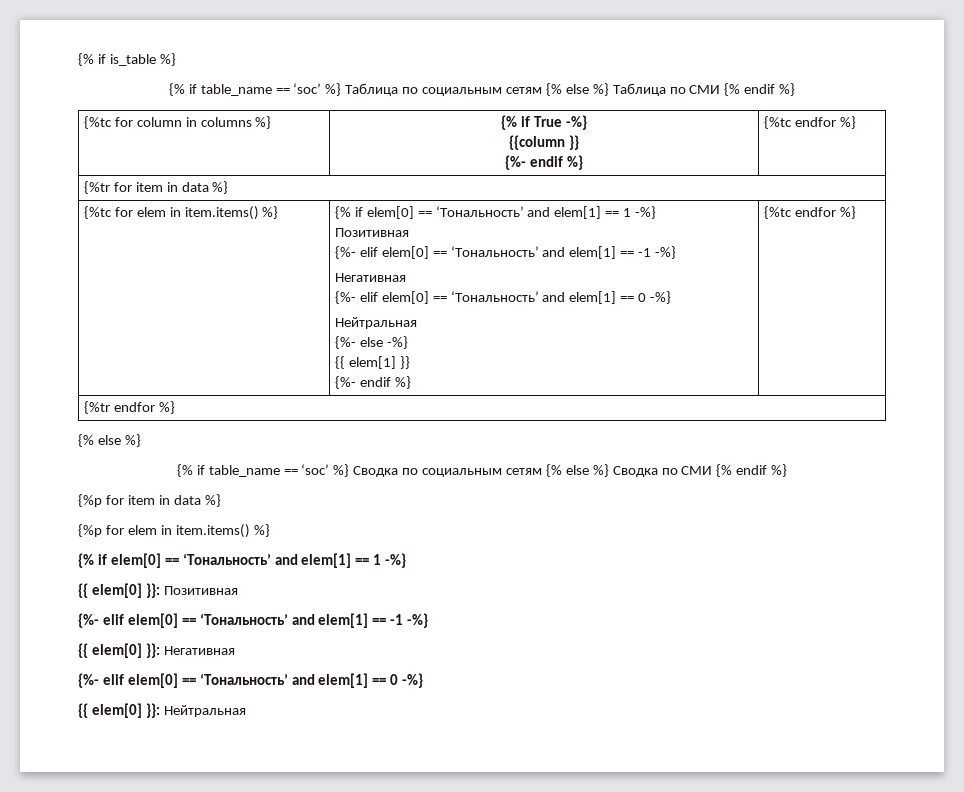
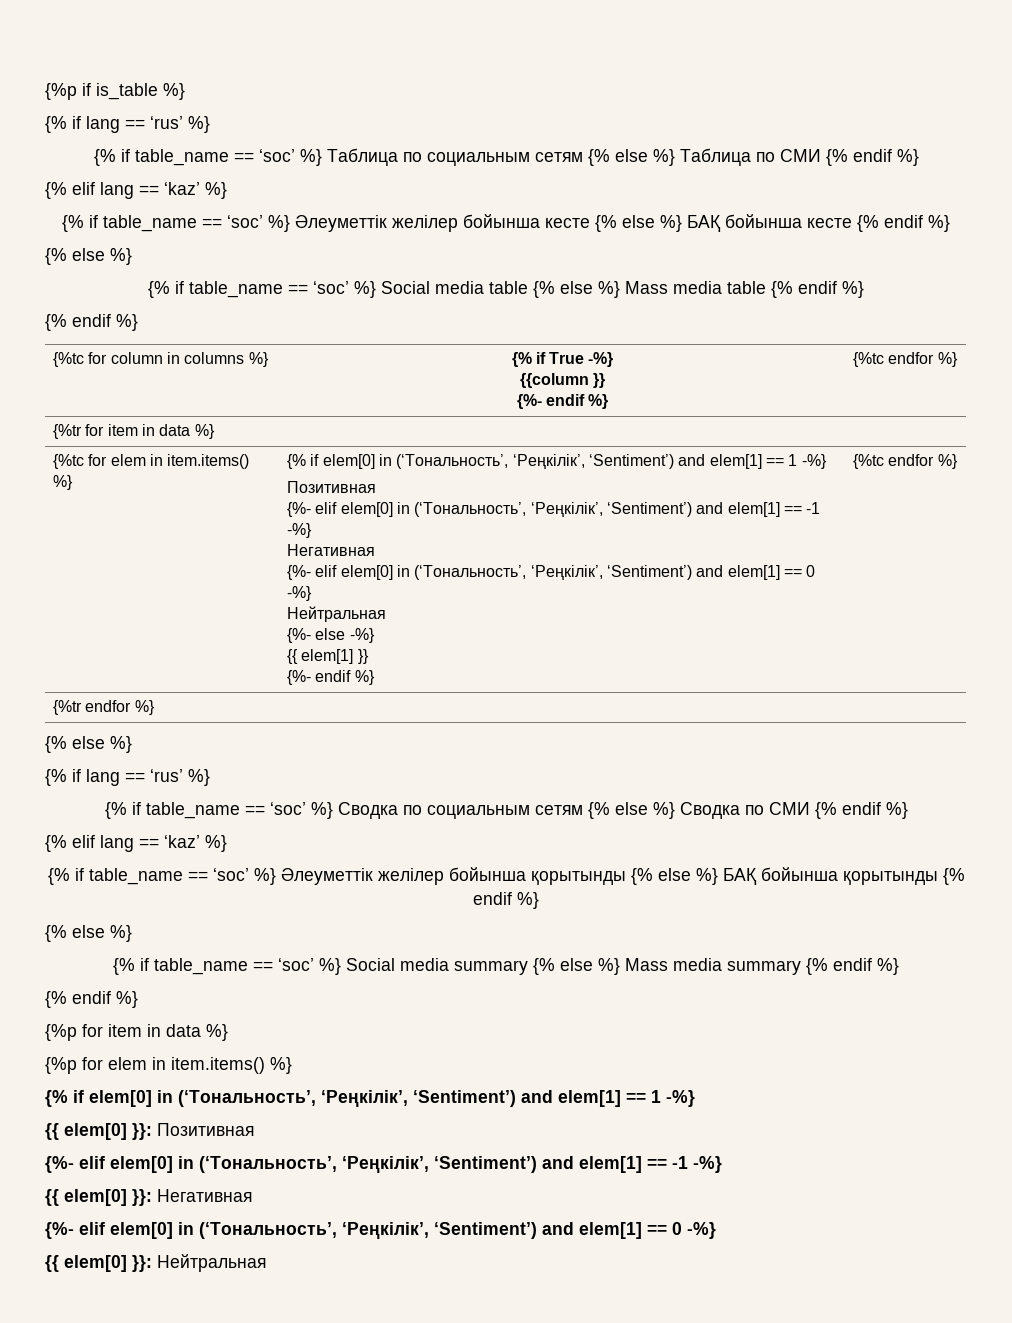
- {% if is_table %}
+ {%p if is_table %}
+ {% if lang == ‘rus’ %}
  {% if table_name == ‘soc’ %} Таблица по социальным сетям {% else %} Таблица по СМИ {% endif %}
+ {% elif lang == ‘kaz’ %}
+ {% if table_name == ‘soc’ %} Әлеуметтік желілер бойынша кесте {% else %} БАҚ бойынша кесте {% endif %}
+ {% else %}
+ {% if table_name == ‘soc’ %} Social media table {% else %} Mass media table {% endif %}
+ {% endif %}
- {%tc for elem in item.items() %} | {% if elem[0] == ‘Тональность’ and elem[1] == 1 -%}
+ {%tc for elem in item.items() %} | {% if elem[0] in (‘Тональность’, ‘Реңкілік’, ‘Sentiment’) and elem[1] == 1 -%}
  Позитивная
- {%- elif elem[0] == ‘Тональность’ and elem[1] == -1 -%}
+ {%- elif elem[0] in (‘Тональность’, ‘Реңкілік’, ‘Sentiment’) and elem[1] == -1 -%}
  Негативная
- {%- elif elem[0] == ‘Тональность’ and elem[1] == 0 -%}
+ {%- elif elem[0] in (‘Тональность’, ‘Реңкілік’, ‘Sentiment’) and elem[1] == 0 -%}
  {%tr endfor %}
  {% else %}
+ {% if lang == ‘rus’ %}
  {% if table_name == ‘soc’ %} Сводка по социальным сетям {% else %} Сводка по СМИ {% endif %}
+ {% elif lang == ‘kaz’ %}
+ {% if table_name == ‘soc’ %} Әлеуметтік желілер бойынша қорытынды {% else %} БАҚ бойынша қорытынды {% endif %}
+ {% else %}
+ {% if table_name == ‘soc’ %} Social media summary {% else %} Mass media summary {% endif %}
+ {% endif %}
  {%p for elem in item.items() %}
- {% if elem[0] == ‘Тональность’ and elem[1] == 1 -%}
+ {% if elem[0] in (‘Тональность’, ‘Реңкілік’, ‘Sentiment’) and elem[1] == 1 -%}
  {{ elem[0] }}: Позитивная
- {%- elif elem[0] == ‘Тональность’ and elem[1] == -1 -%}
+ {%- elif elem[0] in (‘Тональность’, ‘Реңкілік’, ‘Sentiment’) and elem[1] == -1 -%}
  {{ elem[0] }}: Негативная
- {%- elif elem[0] == ‘Тональность’ and elem[1] == 0 -%}
+ {%- elif elem[0] in (‘Тональность’, ‘Реңкілік’, ‘Sentiment’) and elem[1] == 0 -%}

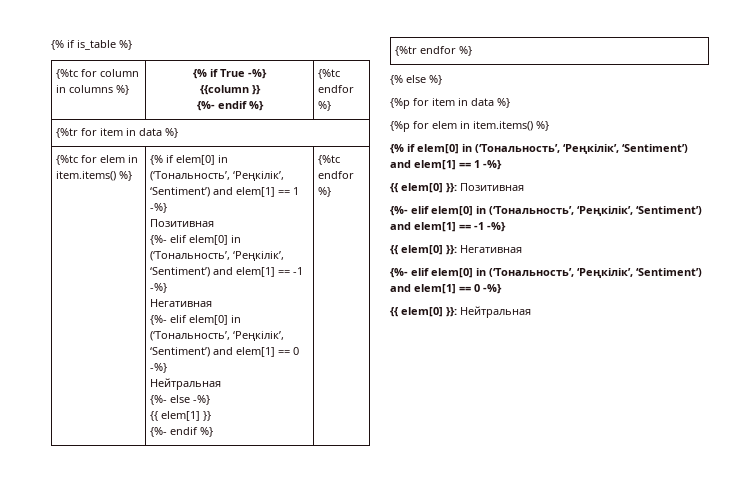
- {%p if is_table %}
- {% if lang == ‘rus’ %}
- {% if table_name == ‘soc’ %} Таблица по социальным сетям {% else %} Таблица по СМИ {% endif %}
- {% elif lang == ‘kaz’ %}
- {% if table_name == ‘soc’ %} Әлеуметтік желілер бойынша кесте {% else %} БАҚ бойынша кесте {% endif %}
- {% else %}
- {% if table_name == ‘soc’ %} Social media table {% else %} Mass media table {% endif %}
- {% endif %}
+ {% if is_table %}
  {%tr endfor %}
  {% else %}
- {% if lang == ‘rus’ %}
- {% if table_name == ‘soc’ %} Сводка по социальным сетям {% else %} Сводка по СМИ {% endif %}
- {% elif lang == ‘kaz’ %}
- {% if table_name == ‘soc’ %} Әлеуметтік желілер бойынша қорытынды {% else %} БАҚ бойынша қорытынды {% endif %}
- {% else %}
- {% if table_name == ‘soc’ %} Social media summary {% else %} Mass media summary {% endif %}
- {% endif %}

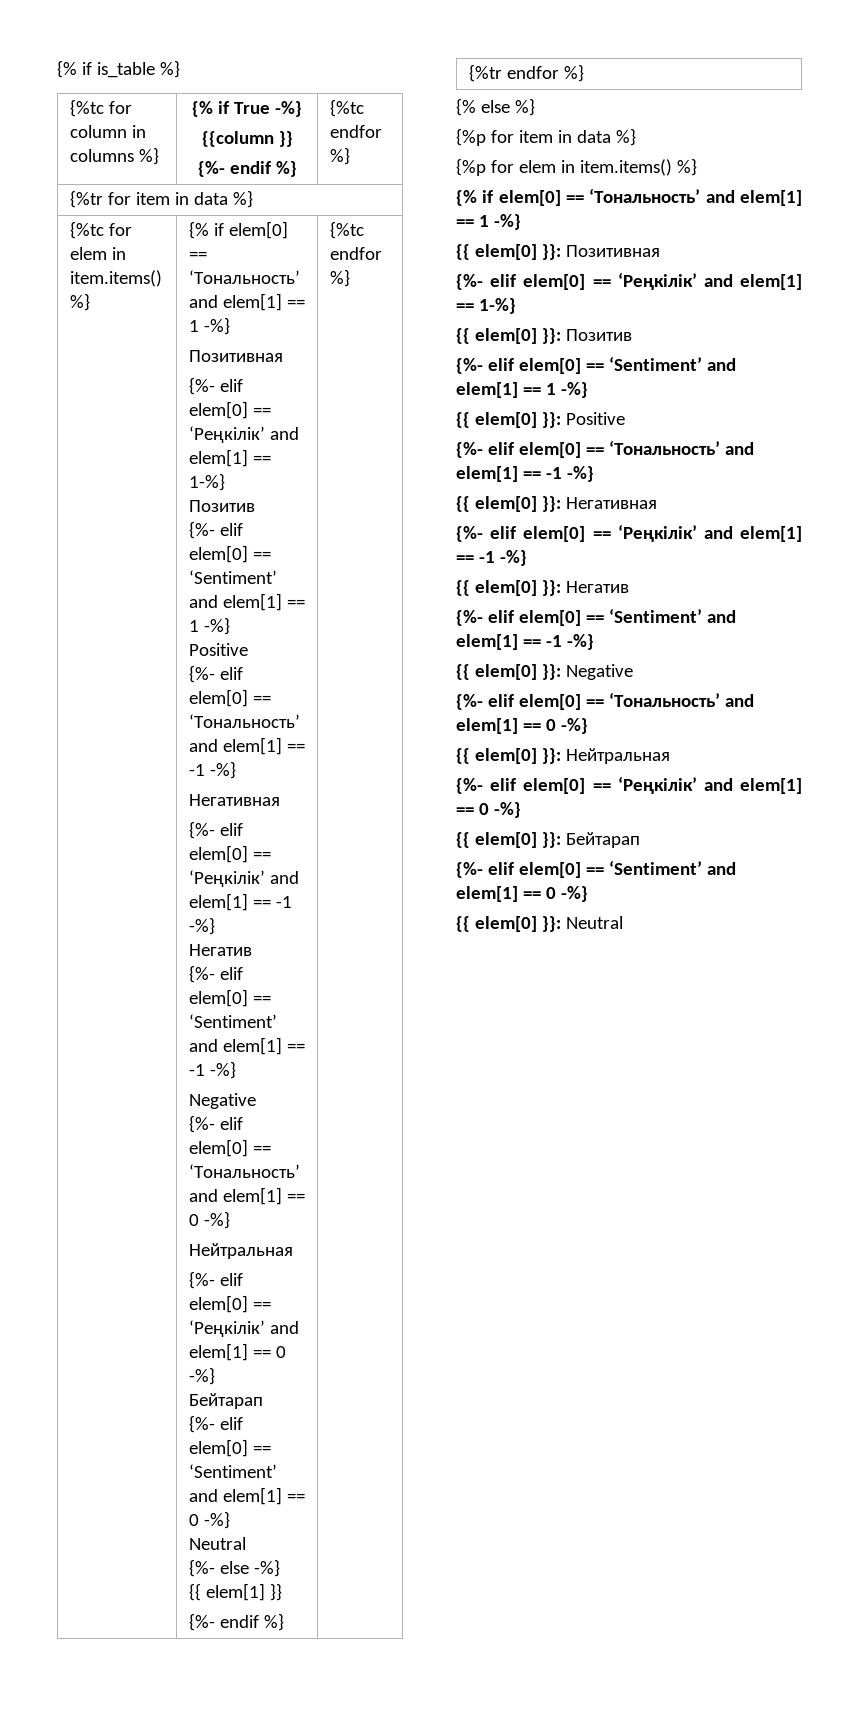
- {%tc for elem in item.items() %} | {% if elem[0] in (‘Тональность’, ‘Реңкілік’, ‘Sentiment’) and elem[1] == 1 -%}
+ {%tc for elem in item.items() %} | {% if elem[0] == ‘Тональность’ and elem[1] == 1 -%}
  Позитивная
- {%- elif elem[0] in (‘Тональность’, ‘Реңкілік’, ‘Sentiment’) and elem[1] == -1 -%}
+ {%- elif elem[0] == ‘Реңкілік’ and elem[1] == 1-%}
+ Позитив
+ {%- elif elem[0] == ‘Sentiment’ and elem[1] == 1 -%}
+ Positive
+ {%- elif elem[0] == ‘Тональность’ and elem[1] == -1 -%}
  Негативная
- {%- elif elem[0] in (‘Тональность’, ‘Реңкілік’, ‘Sentiment’) and elem[1] == 0 -%}
+ {%- elif elem[0] == ‘Реңкілік’ and elem[1] == -1 -%}
+ Негатив
+ {%- elif elem[0] == ‘Sentiment’ and elem[1] == -1 -%}
+ Negative
+ {%- elif elem[0] == ‘Тональность’ and elem[1] == 0 -%}
  Нейтральная
+ {%- elif elem[0] == ‘Реңкілік’ and elem[1] == 0 -%}
+ Бейтарап
+ {%- elif elem[0] == ‘Sentiment’ and elem[1] == 0 -%}
+ Neutral
  {%p for elem in item.items() %}
- {% if elem[0] in (‘Тональность’, ‘Реңкілік’, ‘Sentiment’) and elem[1] == 1 -%}
+ {% if elem[0] == ‘Тональность’ and elem[1] == 1 -%}
  {{ elem[0] }}: Позитивная
- {%- elif elem[0] in (‘Тональность’, ‘Реңкілік’, ‘Sentiment’) and elem[1] == -1 -%}
+ {%- elif elem[0] == ‘Реңкілік’ and elem[1] == 1-%}
+ {{ elem[0] }}: Позитив
+ {%- elif elem[0] == ‘Sentiment’ and elem[1] == 1 -%}
+ {{ elem[0] }}: Positive
+ {%- elif elem[0] == ‘Тональность’ and elem[1] == -1 -%}
  {{ elem[0] }}: Негативная
- {%- elif elem[0] in (‘Тональность’, ‘Реңкілік’, ‘Sentiment’) and elem[1] == 0 -%}
+ {%- elif elem[0] == ‘Реңкілік’ and elem[1] == -1 -%}
+ {{ elem[0] }}: Негатив
+ {%- elif elem[0] == ‘Sentiment’ and elem[1] == -1 -%}
+ {{ elem[0] }}: Negative
+ {%- elif elem[0] == ‘Тональность’ and elem[1] == 0 -%}
  {{ elem[0] }}: Нейтральная
+ {%- elif elem[0] == ‘Реңкілік’ and elem[1] == 0 -%}
+ {{ elem[0] }}: Бейтарап
+ {%- elif elem[0] == ‘Sentiment’ and elem[1] == 0 -%}
+ {{ elem[0] }}: Neutral

